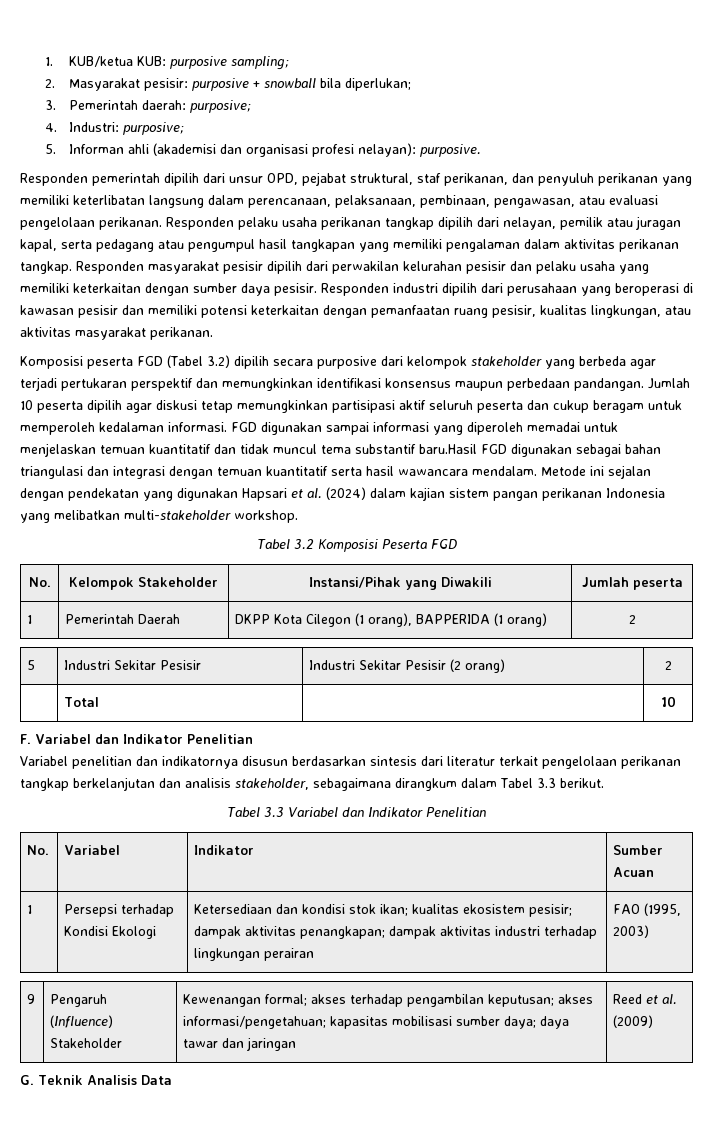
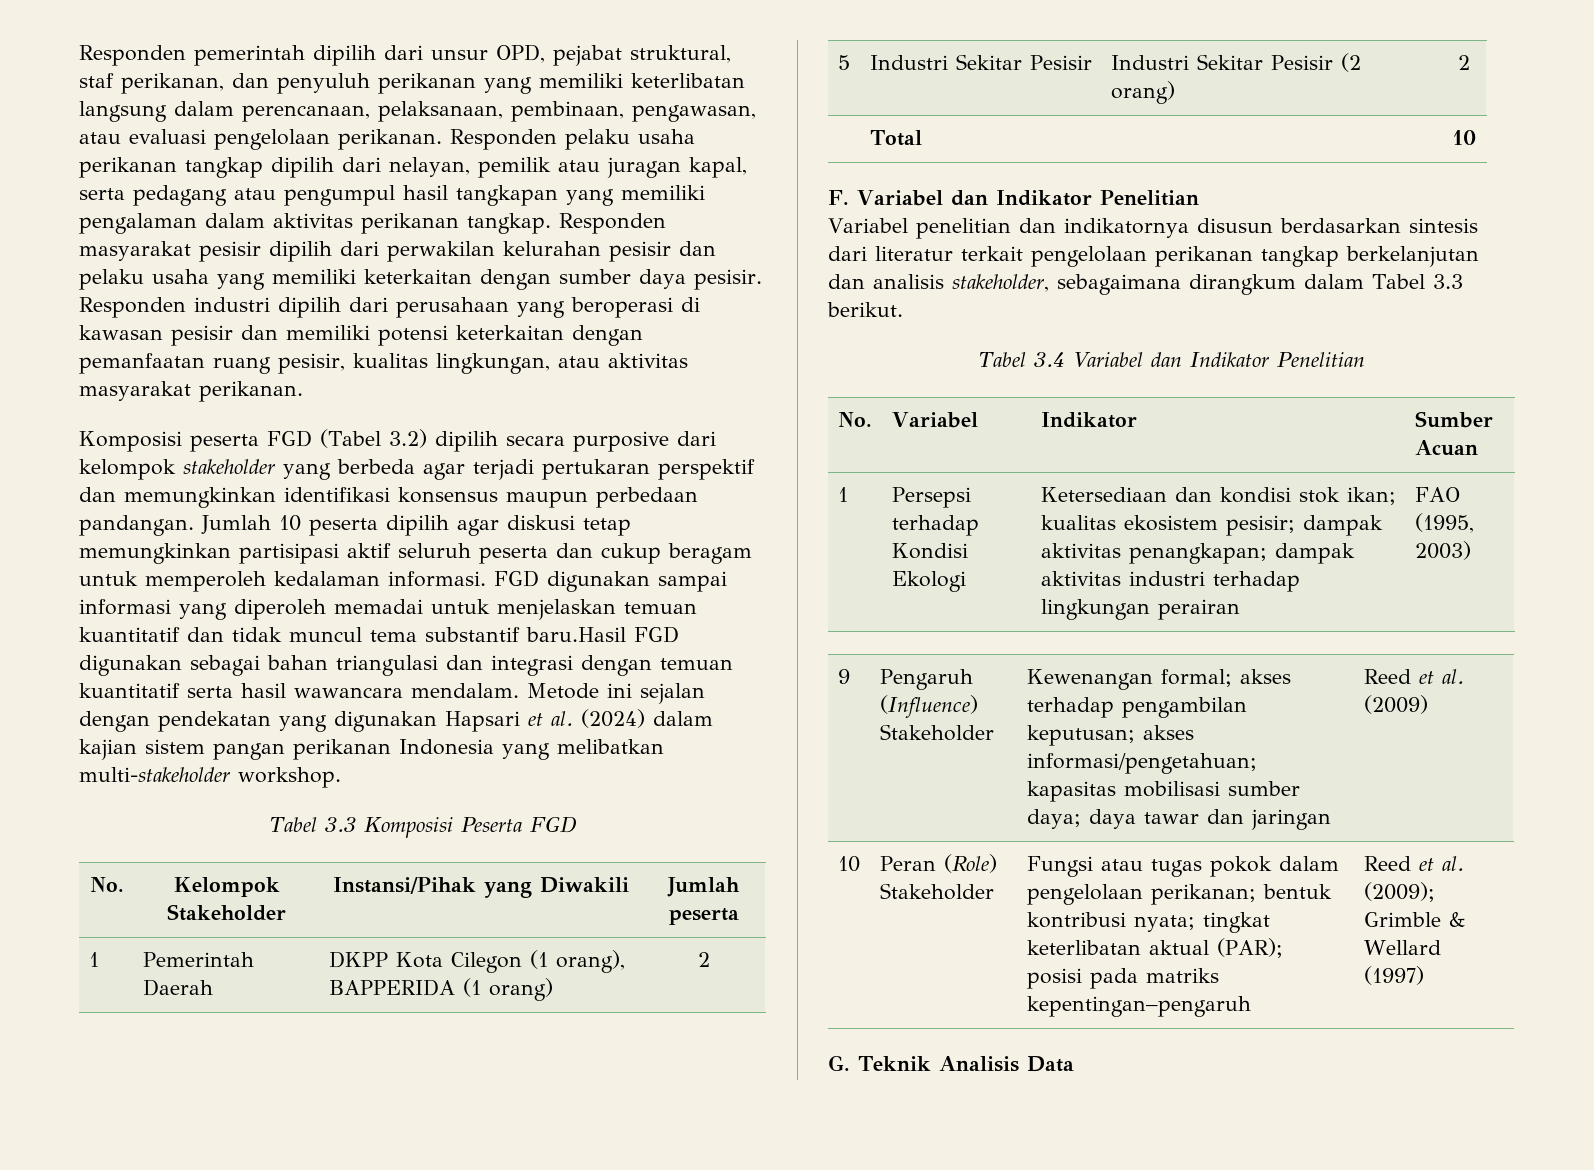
- 1. KUB/ketua KUB: purposive sampling;
- 2. Masyarakat pesisir: purposive + snowball bila diperlukan;
- 3. Pemerintah daerah: purposive;
- 4. Industri: purposive;
- 5. Informan ahli (akademisi dan organisasi profesi nelayan): purposive.
- Tabel 3.2 Komposisi Peserta FGD
+ Tabel 3.3 Komposisi Peserta FGD
- Tabel 3.3 Variabel dan Indikator Penelitian
+ Tabel 3.4 Variabel dan Indikator Penelitian
+ 10 | Peran (Role) Stakeholder | Fungsi atau tugas pokok dalam pengelolaan perikanan; bentuk kontribusi nyata; tingkat keterlibatan aktual (PAR); posisi pada matriks kepentingan–pengaruh | Reed et al. (2009); Grimble & Wellard (1997)

